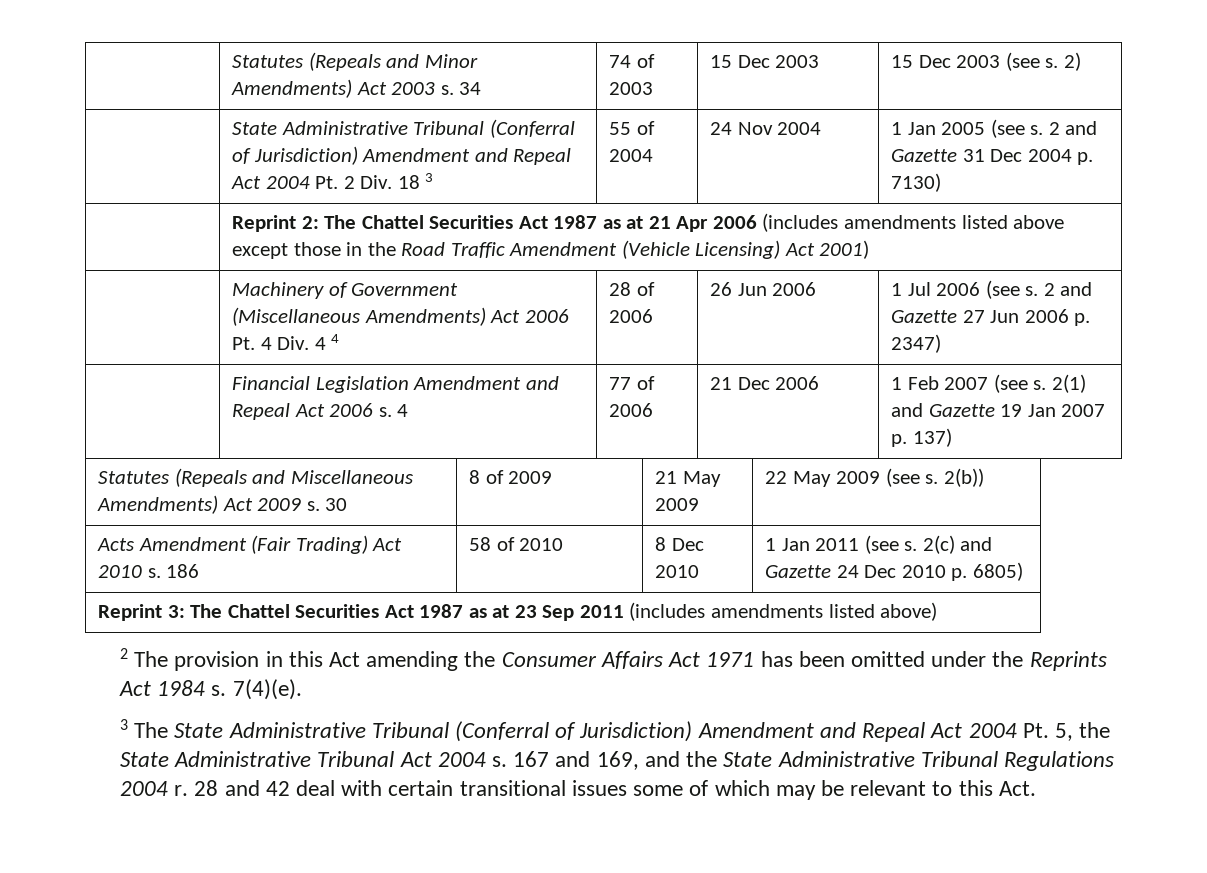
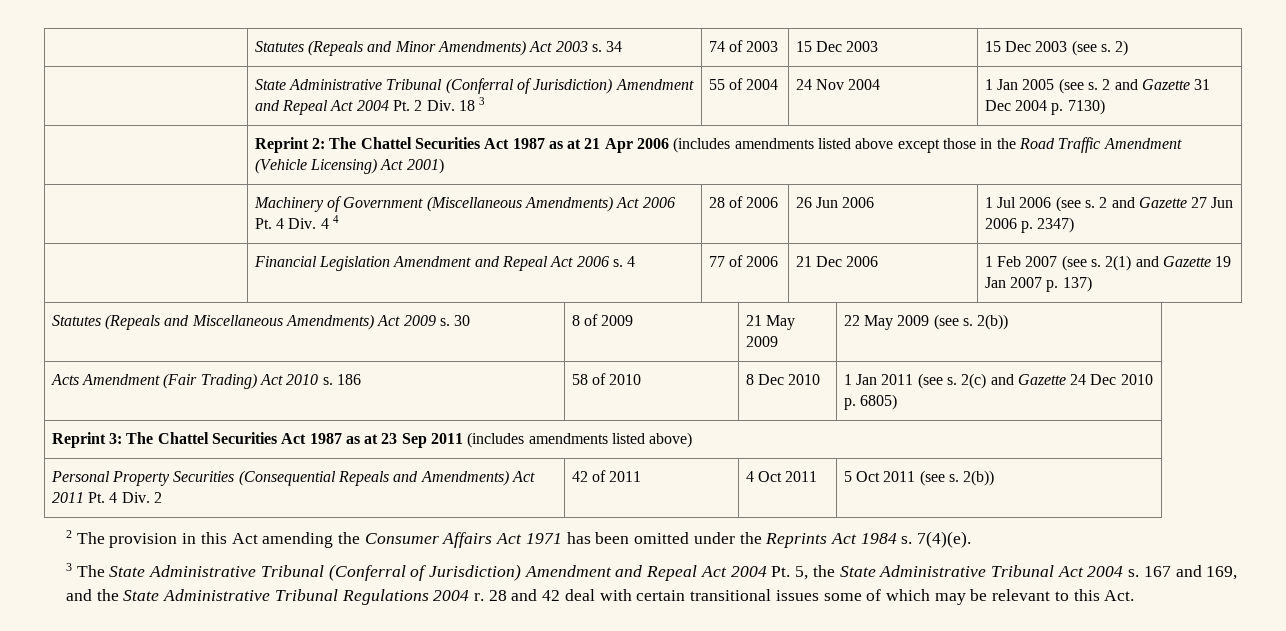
+ Personal Property Securities (Consequential Repeals and Amendments) Act 2011 Pt. 4 Div. 2 | 42 of 2011 | 4 Oct 2011 | 5 Oct 2011 (see s. 2(b))

